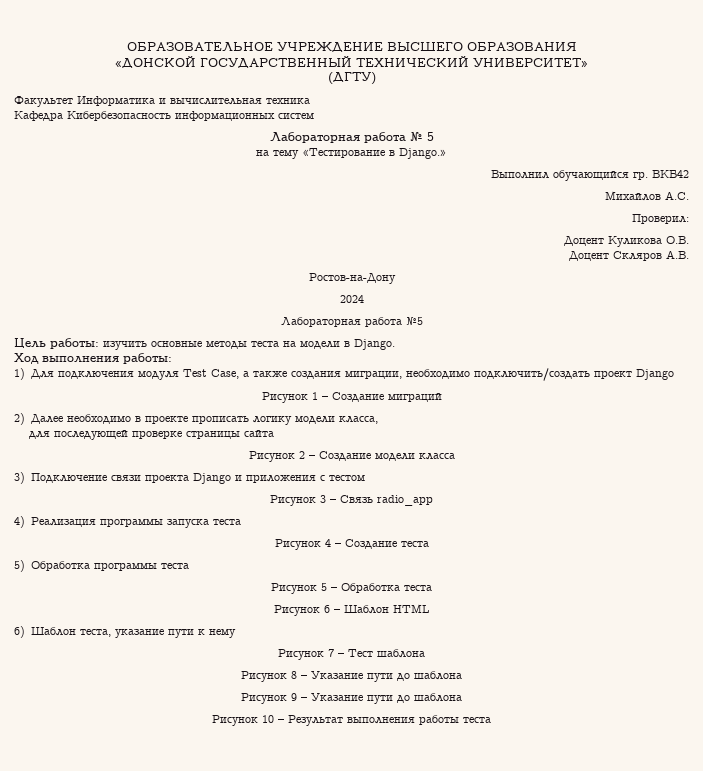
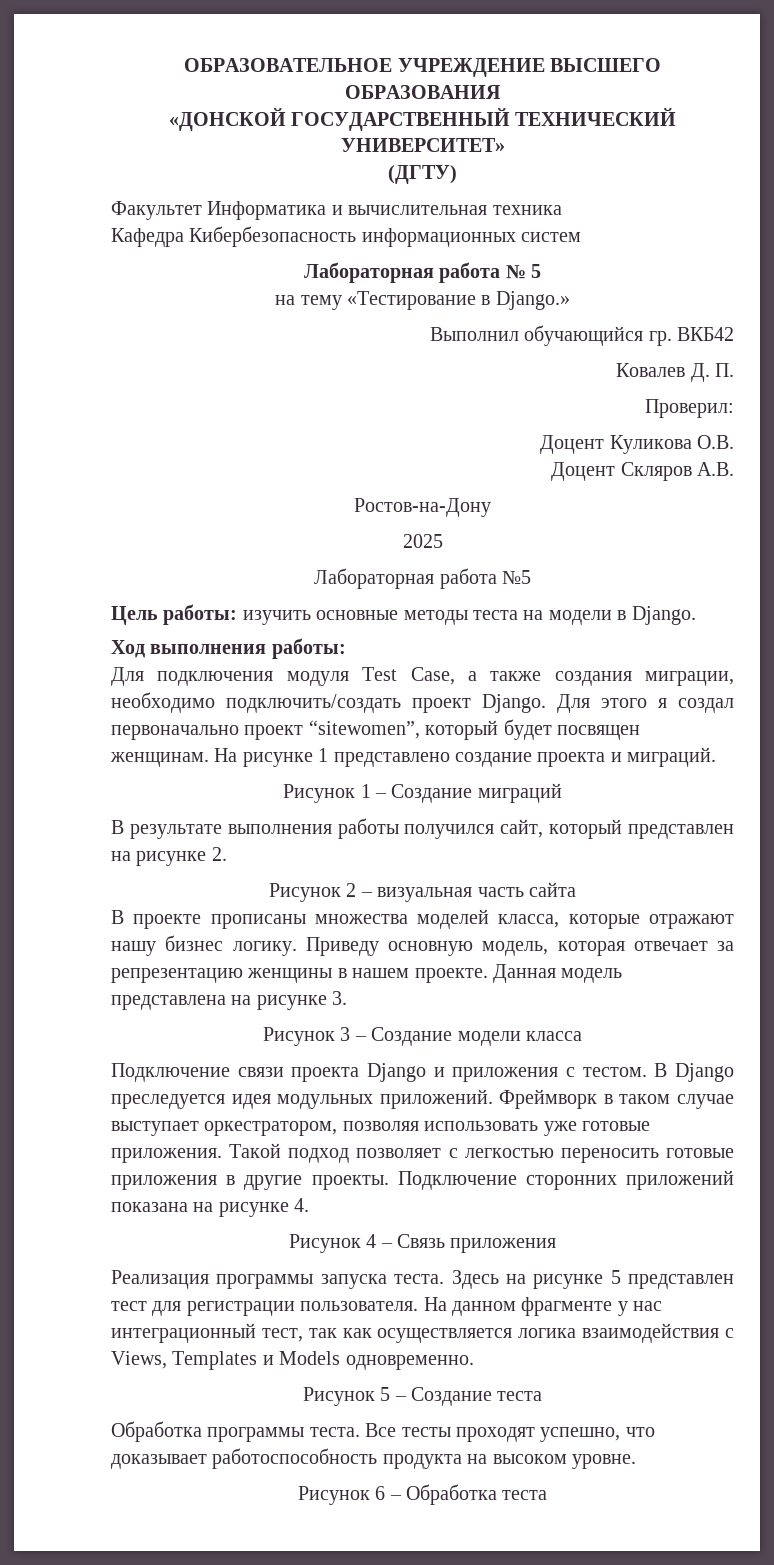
- Михайлов А.С.
+ Ковалев Д. П.
- 2024
+ 2025
- 1) Для подключения модуля Test Case, а также создания миграции, необходимо подключить/создать проект Django
+ Для подключения модуля Test Case, а также создания миграции, необходимо подключить/создать проект Django. Для этого я создал первоначально проект “sitewomen”, который будет посвящен женщинам. На рисунке 1 представлено создание проекта и миграций.
- 2) Далее необходимо в проекте прописать логику модели класса,
- для последующей проверке страницы сайта
- Рисунок 2 – Создание модели класса
+ В результате выполнения работы получился сайт, который представлен на рисунке 2.
+ Рисунок 2 – визуальная часть сайта
+ В проекте прописаны множества моделей класса, которые отражают нашу бизнес логику. Приведу основную модель, которая отвечает за репрезентацию женщины в нашем проекте. Данная модель представлена на рисунке 3.
+ Рисунок 3 – Создание модели класса
- 3) Подключение связи проекта Django и приложения с тестом
- Рисунок 3 – Связь radio_app
- 4) Реализация программы запуска теста
- Рисунок 4 – Создание теста
- 5) Обработка программы теста
- Рисунок 5 – Обработка теста
- Рисунок 6 – Шаблон HTML
- 6) Шаблон теста, указание пути к нему
- Рисунок 7 – Тест шаблона
- Рисунок 8 – Указание пути до шаблона
- Рисунок 9 – Указание пути до шаблона
- Рисунок 10 – Результат выполнения работы теста
+ Подключение связи проекта Django и приложения с тестом. В Django преследуется идея модульных приложений. Фреймворк в таком случае выступает оркестратором, позволяя использовать уже готовые приложения. Такой подход позволяет с легкостью переносить готовые приложения в другие проекты. Подключение сторонних приложений показана на рисунке 4.
+ Рисунок 4 – Связь приложения
+ Реализация программы запуска теста. Здесь на рисунке 5 представлен тест для регистрации пользователя. На данном фрагменте у нас интеграционный тест, так как осуществляется логика взаимодействия с Views, Templates и Models одновременно.
+ Рисунок 5 – Создание теста
+ Обработка программы теста. Все тесты проходят успешно, что доказывает работоспособность продукта на высоком уровне.
+ Рисунок 6 – Обработка теста

